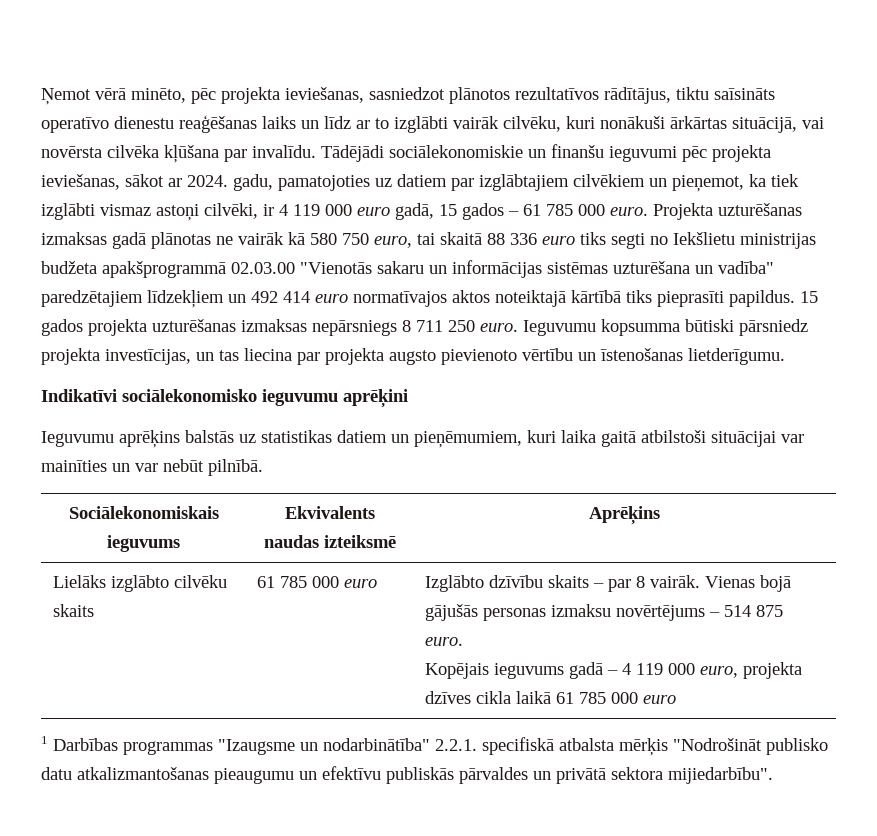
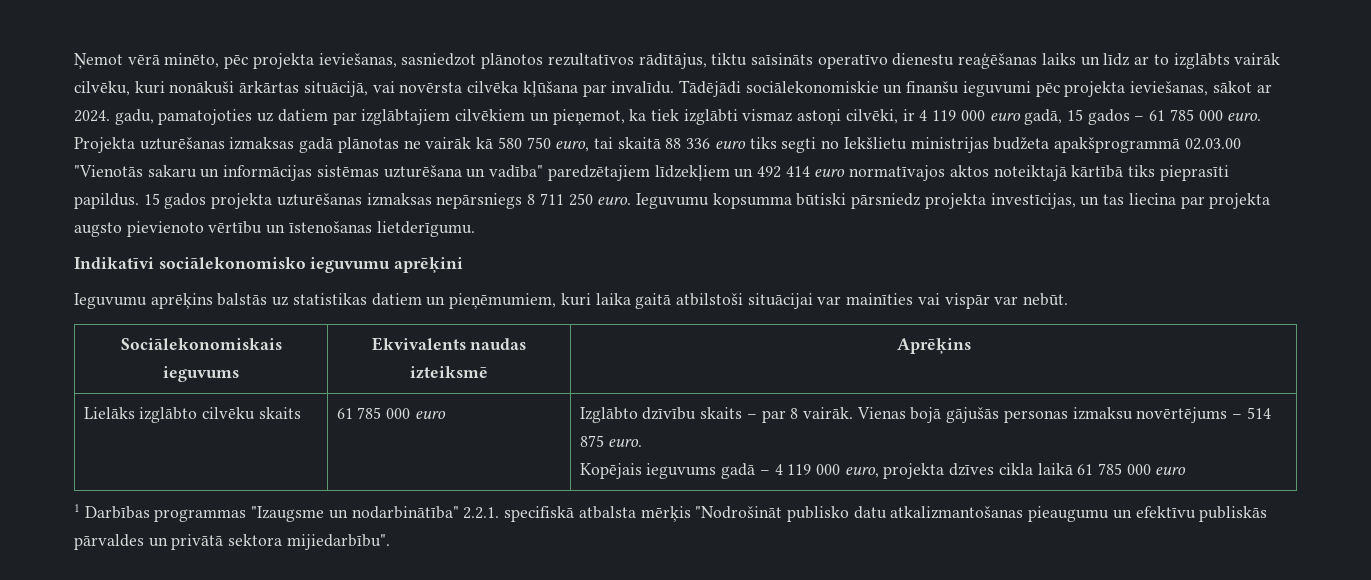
- Ņemot vērā minēto, pēc projekta ieviešanas, sasniedzot plānotos rezultatīvos rādītājus, tiktu saīsināts operatīvo dienestu reaģēšanas laiks un līdz ar to izglābti vairāk cilvēku, kuri nonākuši ārkārtas situācijā, vai novērsta cilvēka kļūšana par invalīdu.
+ Ņemot vērā minēto, pēc projekta ieviešanas, sasniedzot plānotos rezultatīvos rādītājus, tiktu saīsināts operatīvo dienestu reaģēšanas laiks un līdz ar to izglābts vairāk cilvēku, kuri nonākuši ārkārtas situācijā, vai novērsta cilvēka kļūšana par invalīdu.
- Ieguvumu aprēķins balstās uz statistikas datiem un pieņēmumiem, kuri laika gaitā atbilstoši situācijai var mainīties un var nebūt pilnībā.
+ Ieguvumu aprēķins balstās uz statistikas datiem un pieņēmumiem, kuri laika gaitā atbilstoši situācijai var mainīties vai vispār var nebūt.

